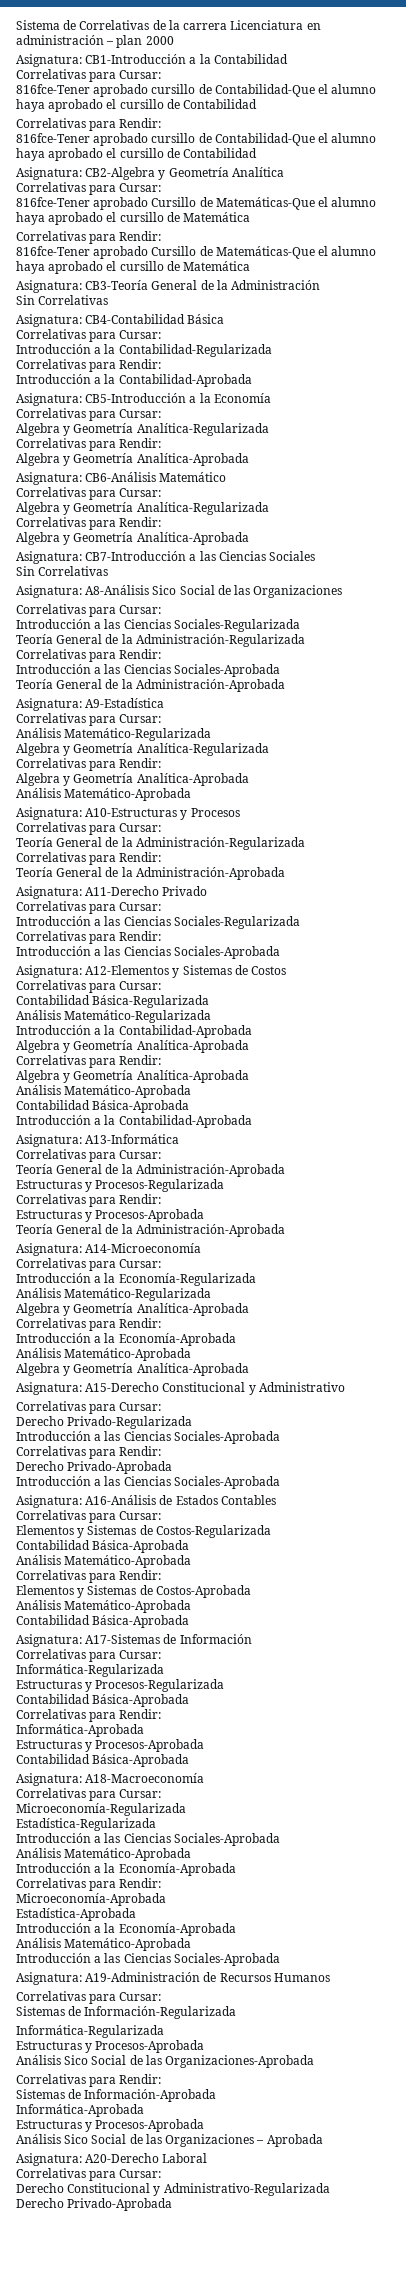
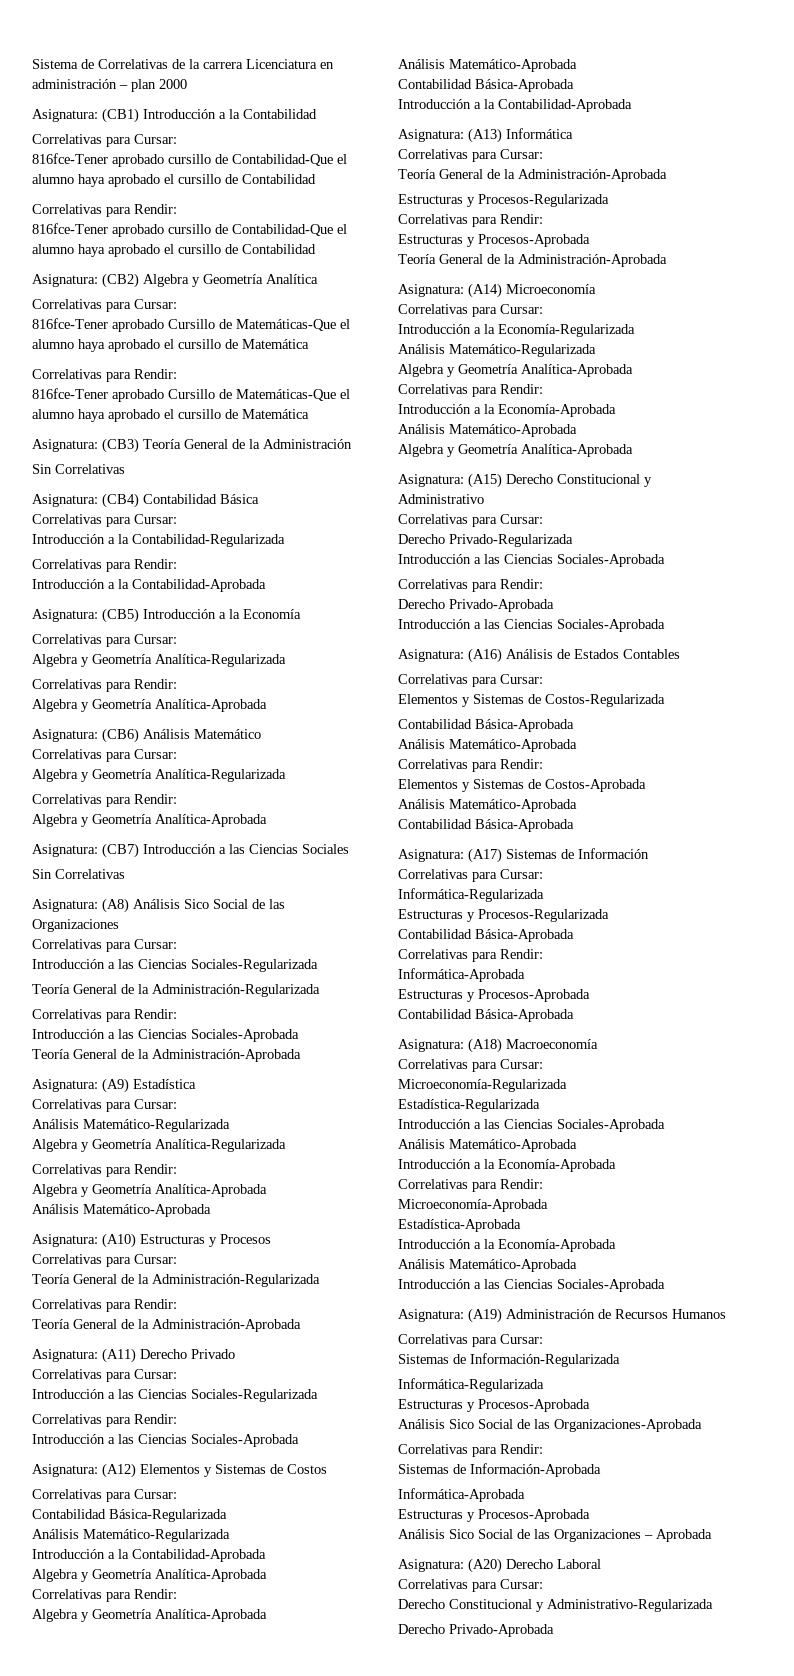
- Asignatura: CB1-Introducción a la Contabilidad
+ Asignatura: (CB1) Introducción a la Contabilidad
- Asignatura: CB2-Algebra y Geometría Analítica
+ Asignatura: (CB2) Algebra y Geometría Analítica
- Asignatura: CB3-Teoría General de la Administración
+ Asignatura: (CB3) Teoría General de la Administración
- Asignatura: CB4-Contabilidad Básica
+ Asignatura: (CB4) Contabilidad Básica
- Asignatura: CB5-Introducción a la Economía
+ Asignatura: (CB5) Introducción a la Economía
- Asignatura: CB6-Análisis Matemático
+ Asignatura: (CB6) Análisis Matemático
- Asignatura: CB7-Introducción a las Ciencias Sociales
+ Asignatura: (CB7) Introducción a las Ciencias Sociales
- Asignatura: A8-Análisis Sico Social de las Organizaciones
+ Asignatura: (A8) Análisis Sico Social de las Organizaciones
- Asignatura: A9-Estadística
+ Asignatura: (A9) Estadística
- Asignatura: A10-Estructuras y Procesos
+ Asignatura: (A10) Estructuras y Procesos
- Asignatura: A11-Derecho Privado
+ Asignatura: (A11) Derecho Privado
- Asignatura: A12-Elementos y Sistemas de Costos
+ Asignatura: (A12) Elementos y Sistemas de Costos
- Asignatura: A13-Informática
+ Asignatura: (A13) Informática
- Asignatura: A14-Microeconomía
+ Asignatura: (A14) Microeconomía
- Asignatura: A15-Derecho Constitucional y Administrativo
+ Asignatura: (A15) Derecho Constitucional y Administrativo
- Asignatura: A16-Análisis de Estados Contables
+ Asignatura: (A16) Análisis de Estados Contables
- Asignatura: A17-Sistemas de Información
+ Asignatura: (A17) Sistemas de Información
- Asignatura: A18-Macroeconomía
+ Asignatura: (A18) Macroeconomía
- Asignatura: A19-Administración de Recursos Humanos
+ Asignatura: (A19) Administración de Recursos Humanos
- Asignatura: A20-Derecho Laboral
+ Asignatura: (A20) Derecho Laboral

